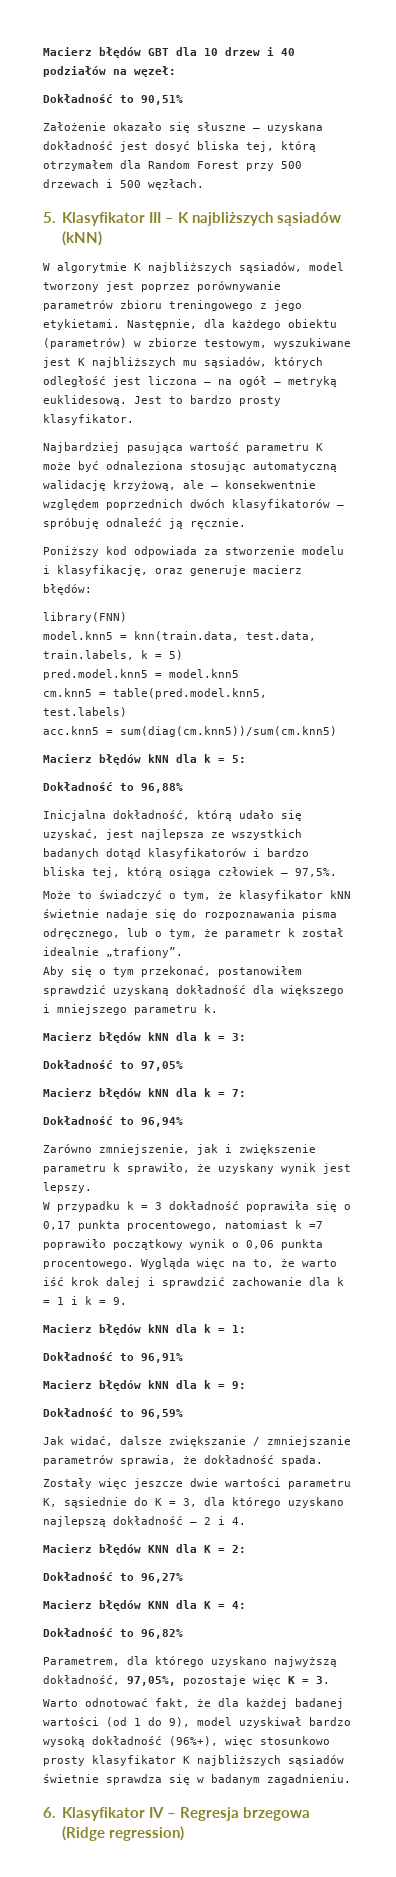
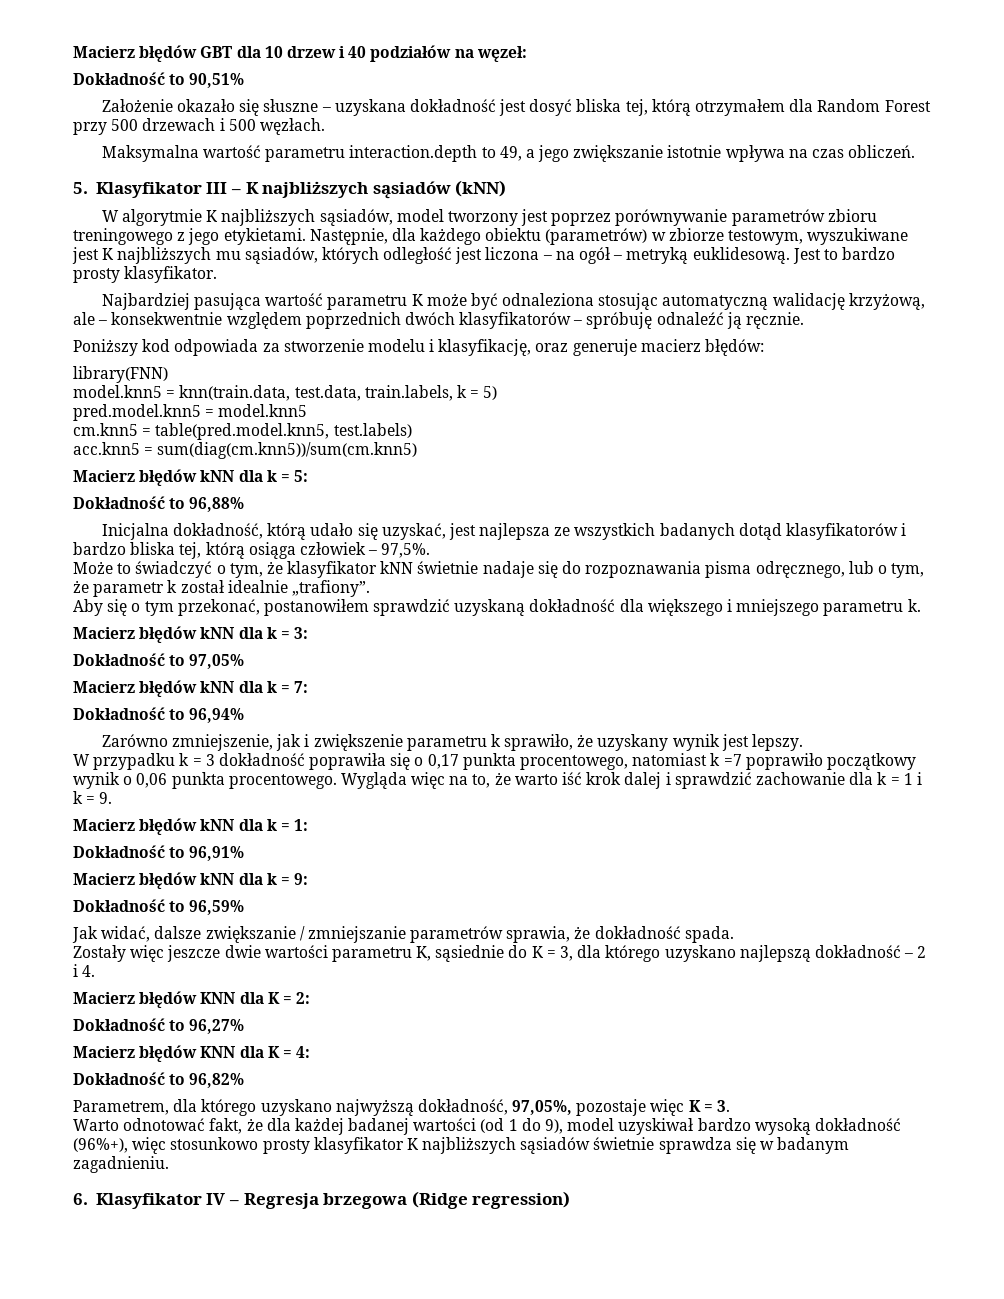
+ Maksymalna wartość parametru interaction.depth to 49, a jego zwiększanie istotnie wpływa na czas obliczeń.

